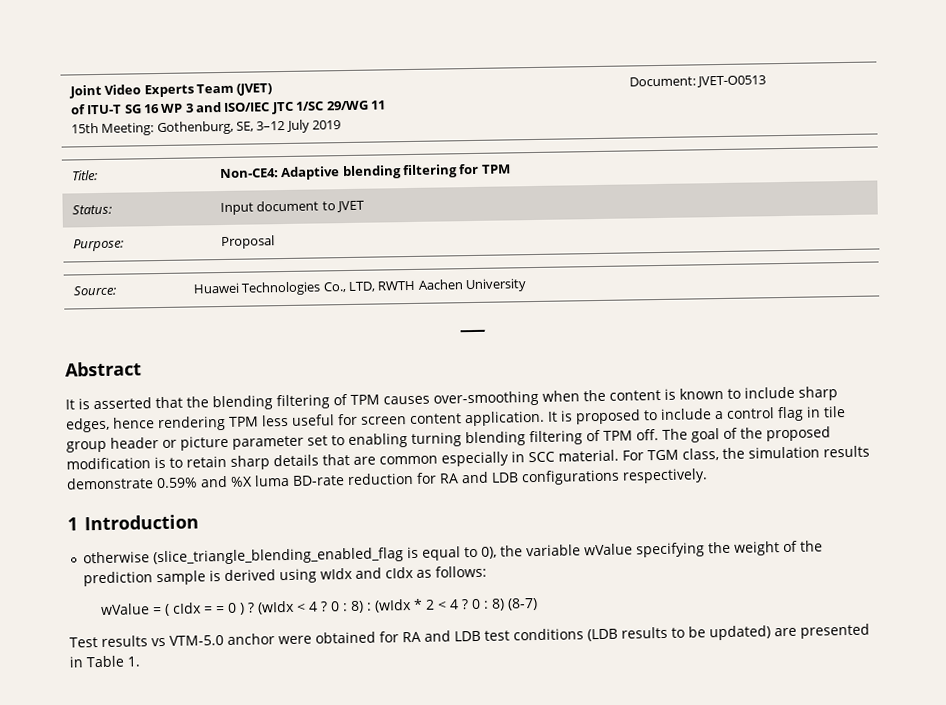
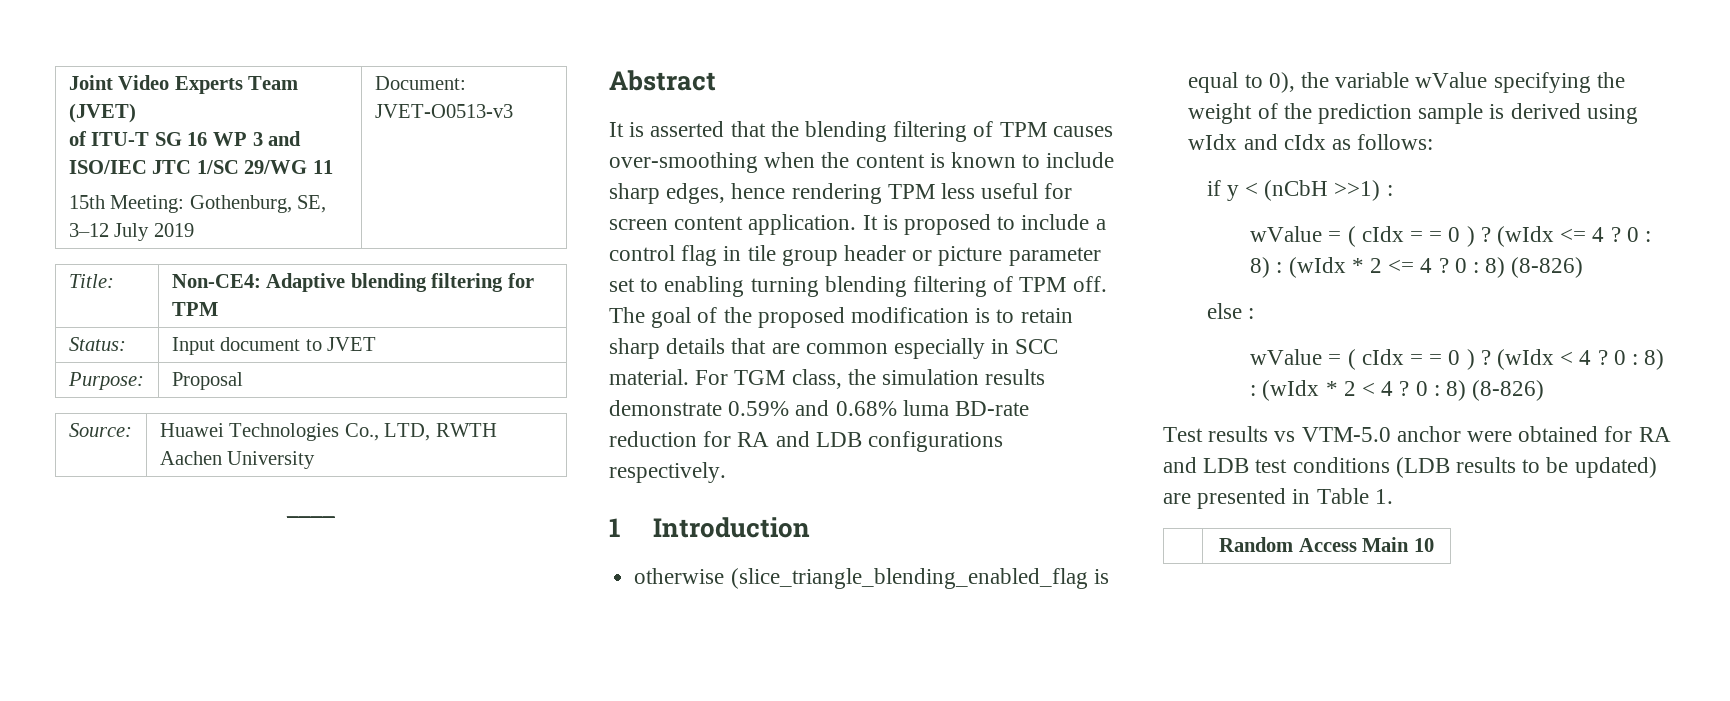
  Joint Video Experts Team (JVET)
  of ITU-T SG 16 WP 3 and ISO/IEC JTC 1/SC 29/WG 11
- 15th Meeting: Gothenburg, SE, 3–12 July 2019 | Document: JVET-O0513
+ 15th Meeting: Gothenburg, SE, 3–12 July 2019 | Document: JVET-O0513-v3
- For TGM class, the simulation results demonstrate 0.59% and %X luma BD-rate reduction for RA and LDB configurations respectively.
+ For TGM class, the simulation results demonstrate 0.59% and 0.68% luma BD-rate reduction for RA and LDB configurations respectively.
+ if y < (nCbH >>1) :
+ wValue = ( cIdx = = 0 ) ? (wIdx <= 4 ? 0 : 8) : (wIdx * 2 <= 4 ? 0 : 8) (8-826)
+ else :
- 0 : 8) : (wIdx * 2 < 4 ? 0 : 8) (8-7)
+ 0 : 8) : (wIdx * 2 < 4 ? 0 : 8) (8-826)
+ | Random Access Main 10

